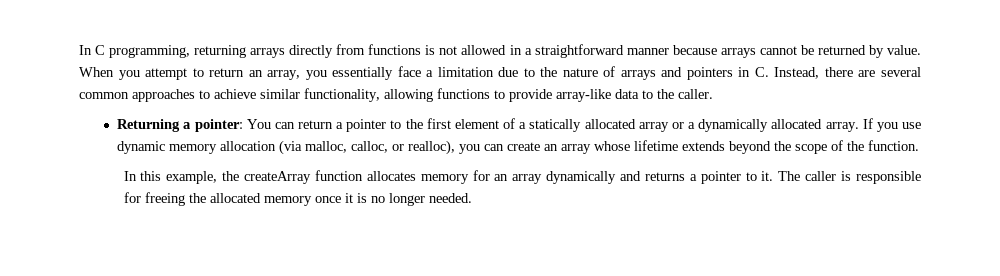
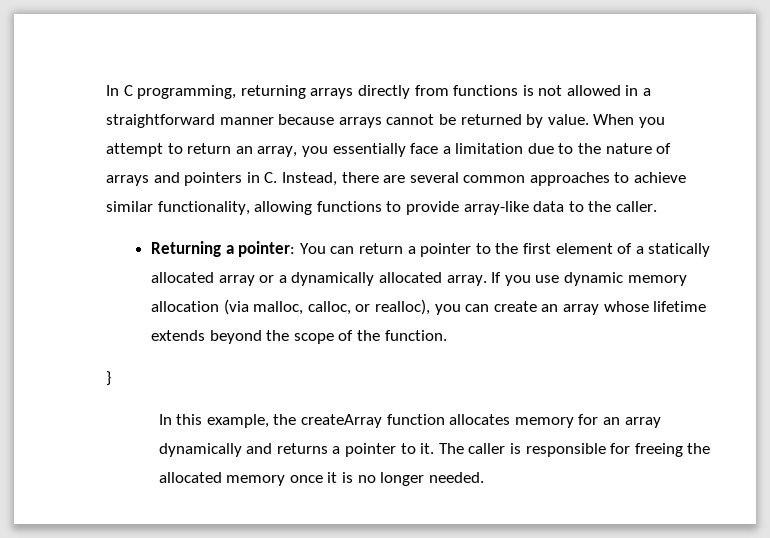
+ }

